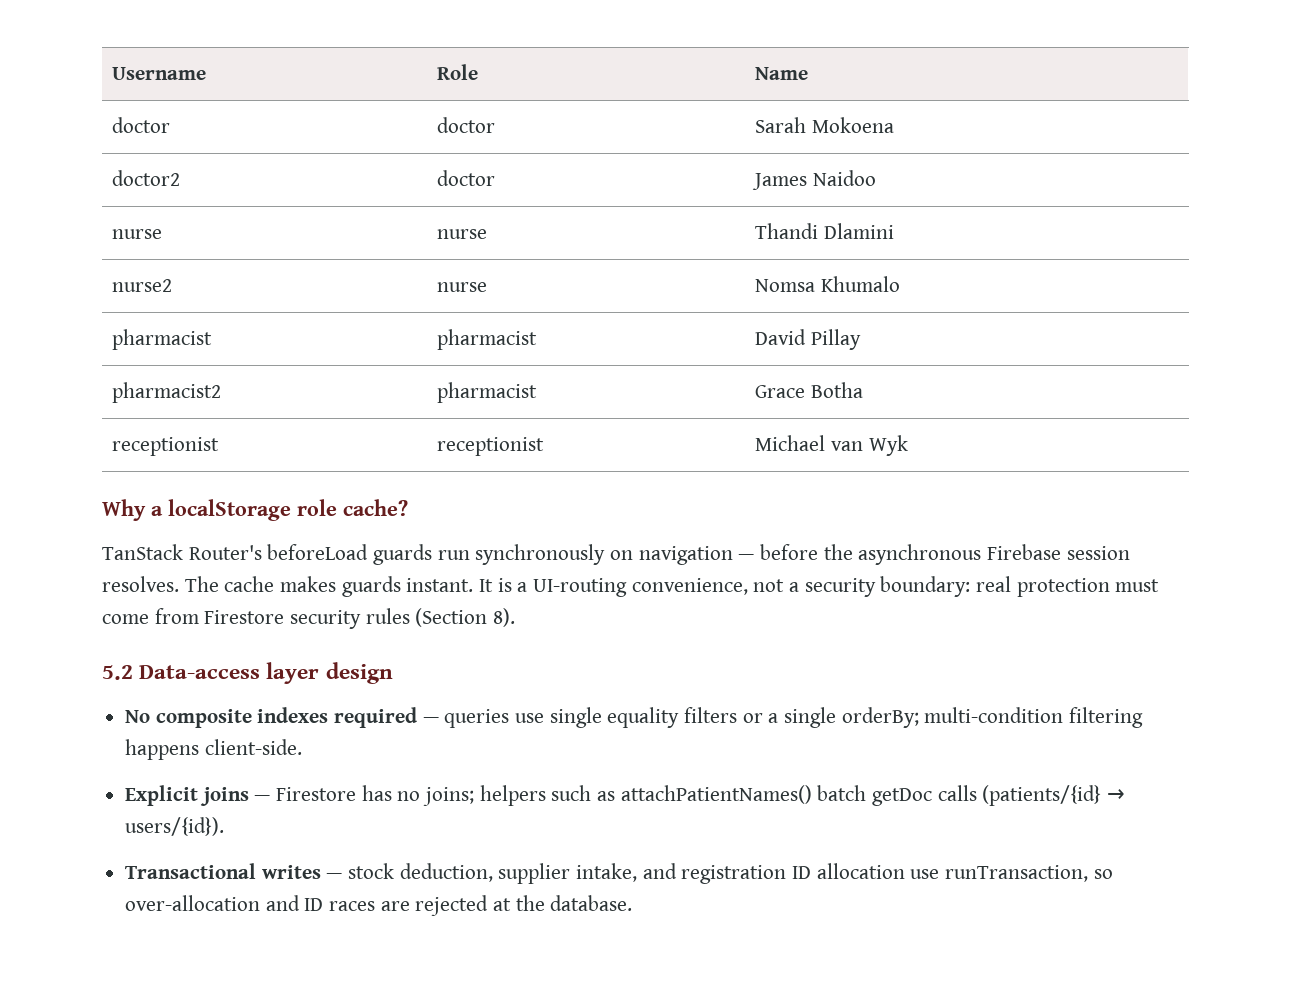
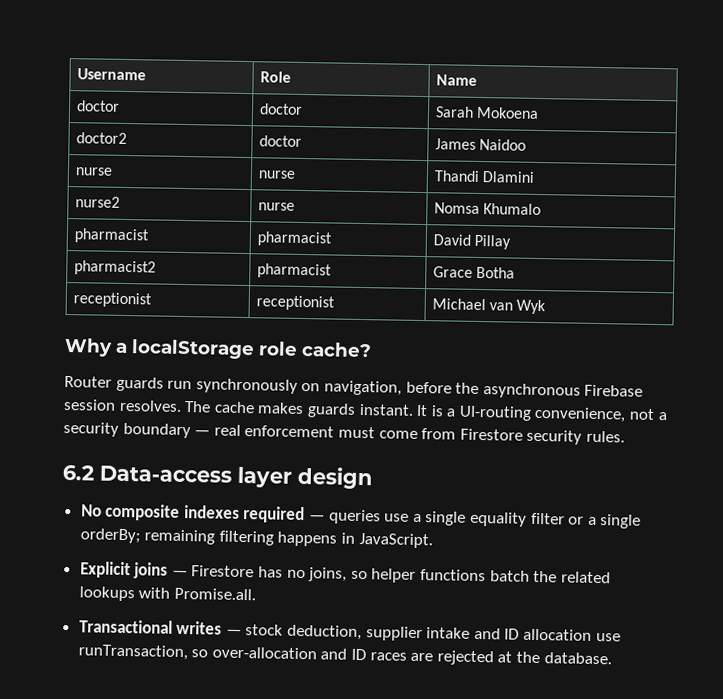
- TanStack Router's beforeLoad guards run synchronously on navigation — before the asynchronous Firebase session resolves.
+ Router guards run synchronously on navigation, before the asynchronous Firebase session resolves.
- It is a UI-routing convenience, not a security boundary: real protection must come from Firestore security rules (Section 8).
- 5.2 Data-access layer design
+ It is a UI-routing convenience, not a security boundary — real enforcement must come from Firestore security rules.
+ 6.2 Data-access layer design
- No composite indexes required — queries use single equality filters or a single orderBy; multi-condition filtering happens client-side.
+ No composite indexes required — queries use a single equality filter or a single orderBy; remaining filtering happens in JavaScript.
- Explicit joins — Firestore has no joins; helpers such as attachPatientNames() batch getDoc calls (patients/{id} → users/{id}).
+ Explicit joins — Firestore has no joins, so helper functions batch the related lookups with Promise.all.
- Transactional writes — stock deduction, supplier intake, and registration ID allocation use runTransaction, so over-allocation and ID races are rejected at the database.
+ Transactional writes — stock deduction, supplier intake and ID allocation use runTransaction, so over-allocation and ID races are rejected at the database.

